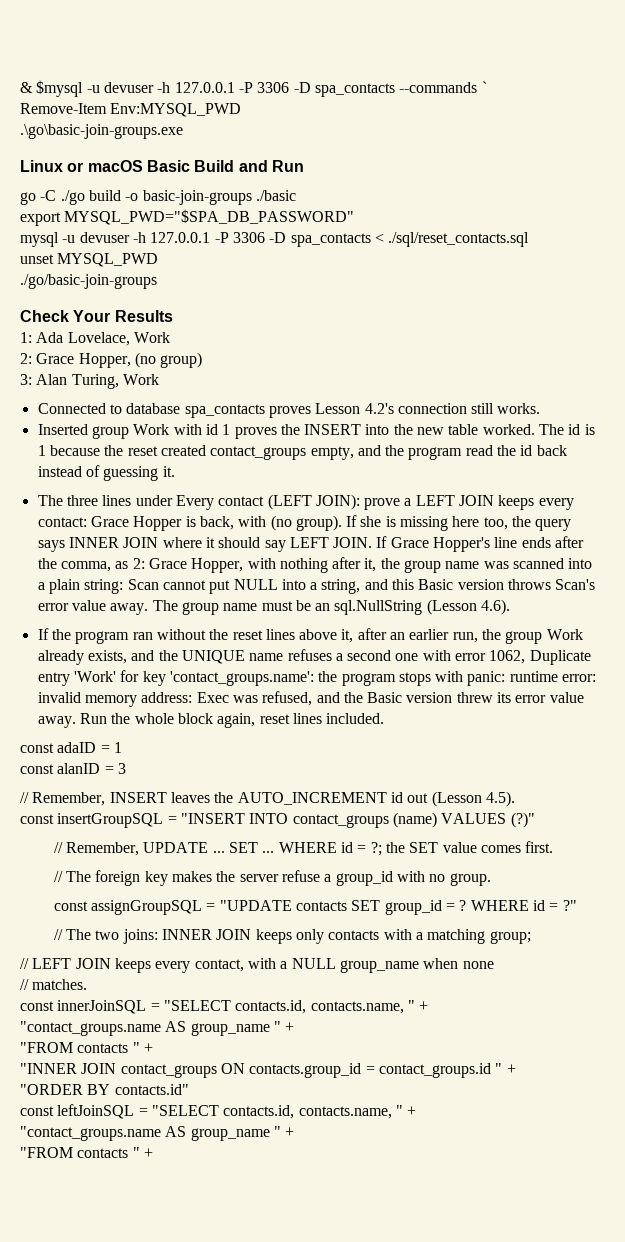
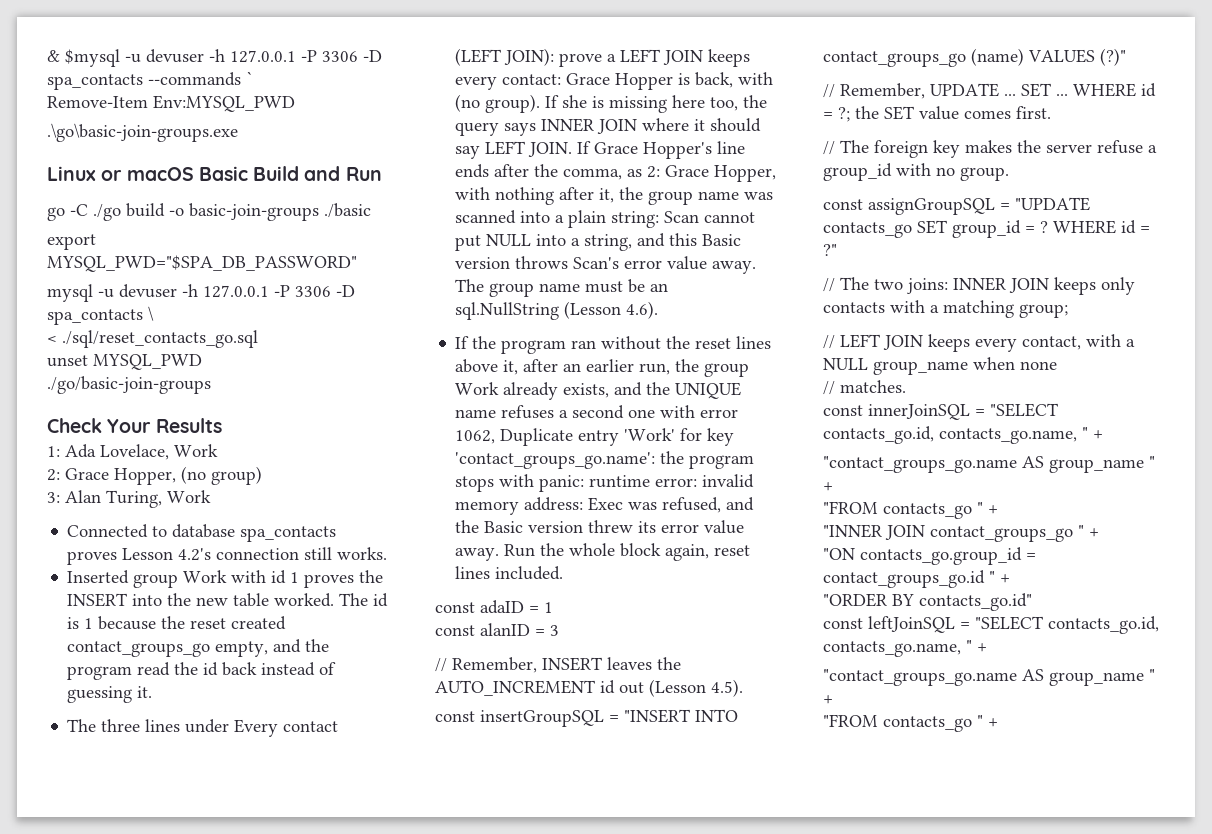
- mysql -u devuser -h 127.0.0.1 -P 3306 -D spa_contacts < ./sql/reset_contacts.sql
+ mysql -u devuser -h 127.0.0.1 -P 3306 -D spa_contacts \
+ < ./sql/reset_contacts_go.sql
- The id is 1 because the reset created contact_groups empty, and the program read the id back instead of guessing it.
+ The id is 1 because the reset created contact_groups_go empty, and the program read the id back instead of guessing it.
- If the program ran without the reset lines above it, after an earlier run, the group Work already exists, and the UNIQUE name refuses a second one with error 1062, Duplicate entry 'Work' for key 'contact_groups.name': the program stops with panic: runtime error: invalid memory address: Exec was refused, and the Basic version threw its error value away.
+ If the program ran without the reset lines above it, after an earlier run, the group Work already exists, and the UNIQUE name refuses a second one with error 1062, Duplicate entry 'Work' for key 'contact_groups_go.name': the program stops with panic: runtime error: invalid memory address: Exec was refused, and the Basic version threw its error value away.
- const insertGroupSQL = "INSERT INTO contact_groups (name) VALUES (?)"
+ const insertGroupSQL = "INSERT INTO contact_groups_go (name) VALUES (?)"
- const assignGroupSQL = "UPDATE contacts SET group_id = ?
+ const assignGroupSQL = "UPDATE contacts_go SET group_id = ?
- const innerJoinSQL = "SELECT contacts.id, contacts.name, " +
- "contact_groups.name AS group_name " +
- "FROM contacts " +
+ const innerJoinSQL = "SELECT contacts_go.id, contacts_go.name, " +
+ "contact_groups_go.name AS group_name " +
+ "FROM contacts_go " +
- "INNER JOIN contact_groups ON contacts.group_id = contact_groups.id " +
+ "INNER JOIN contact_groups_go " +
+ "ON contacts_go.group_id = contact_groups_go.id " +
- "ORDER BY contacts.id"
+ "ORDER BY contacts_go.id"
- const leftJoinSQL = "SELECT contacts.id, contacts.name, " +
- "contact_groups.name AS group_name " +
- "FROM contacts " +
+ const leftJoinSQL = "SELECT contacts_go.id, contacts_go.name, " +
+ "contact_groups_go.name AS group_name " +
+ "FROM contacts_go " +

